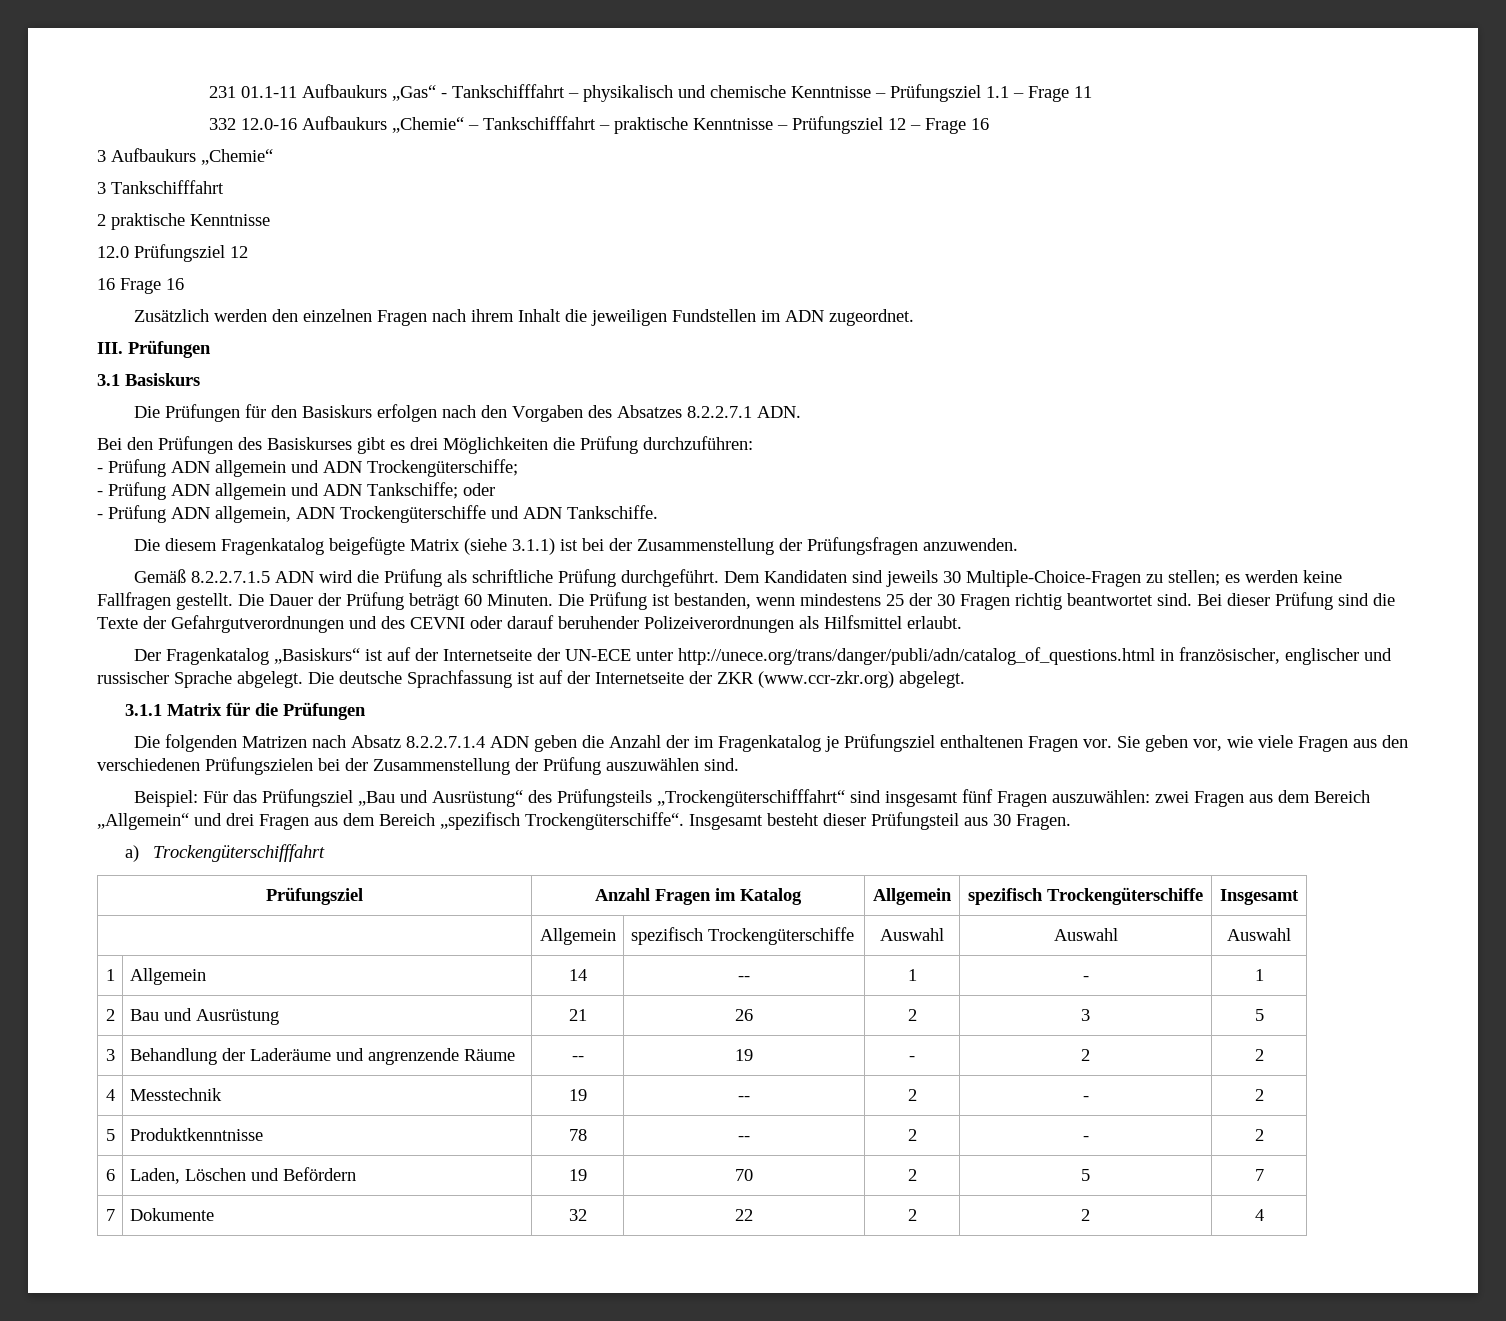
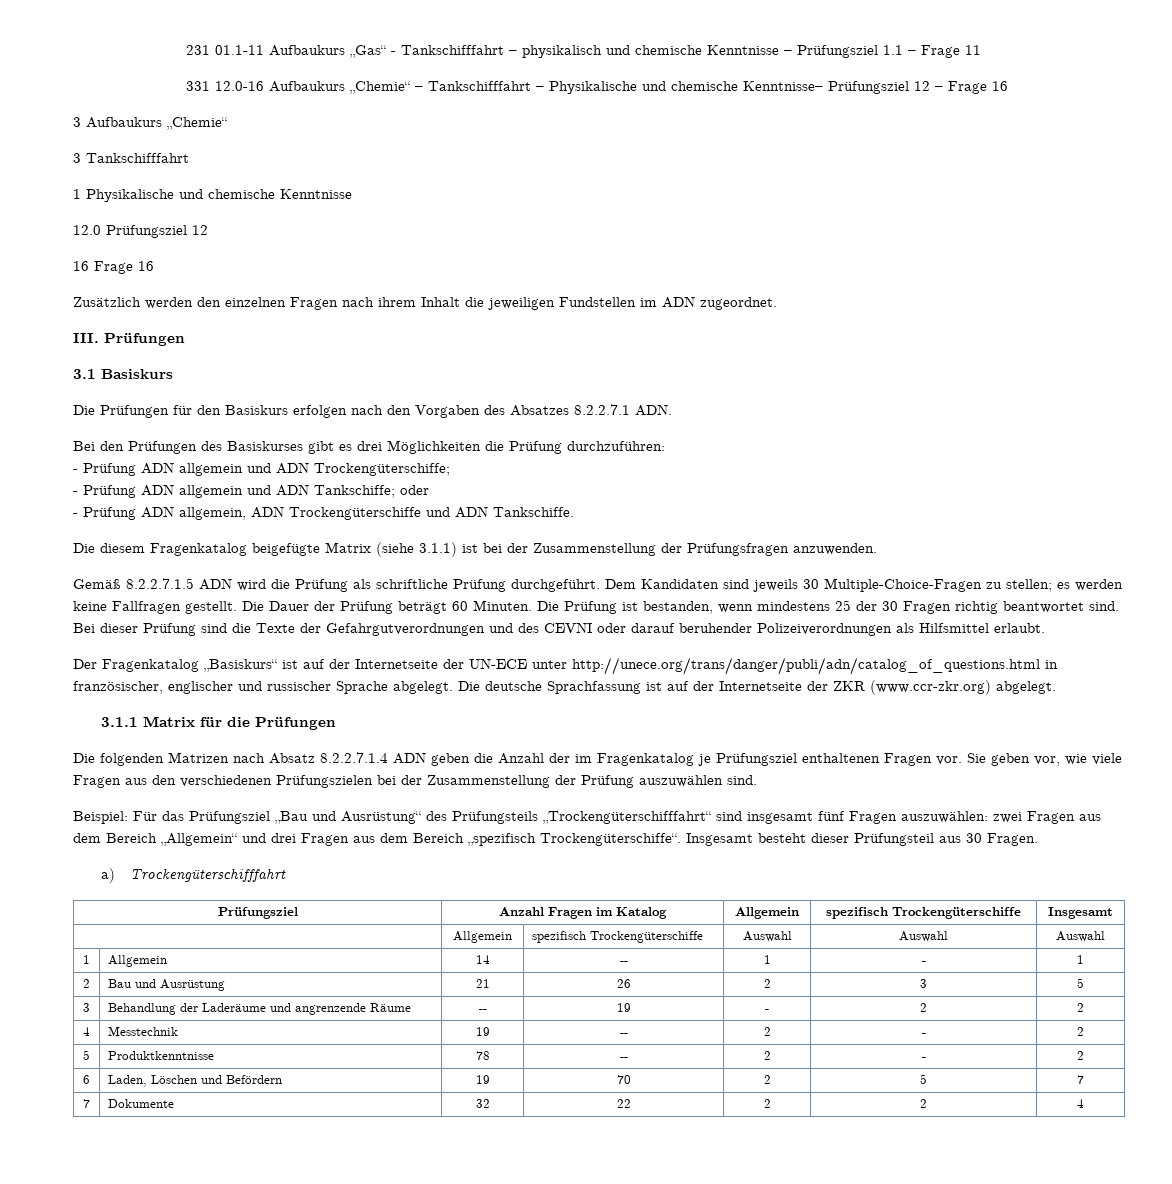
- 332 12.0-16 Aufbaukurs „Chemie“ – Tankschifffahrt – praktische Kenntnisse – Prüfungsziel 12 – Frage 16
+ 331 12.0-16 Aufbaukurs „Chemie“ – Tankschifffahrt – Physikalische und chemische Kenntnisse– Prüfungsziel 12 – Frage 16
- 2 praktische Kenntnisse
+ 1 Physikalische und chemische Kenntnisse

